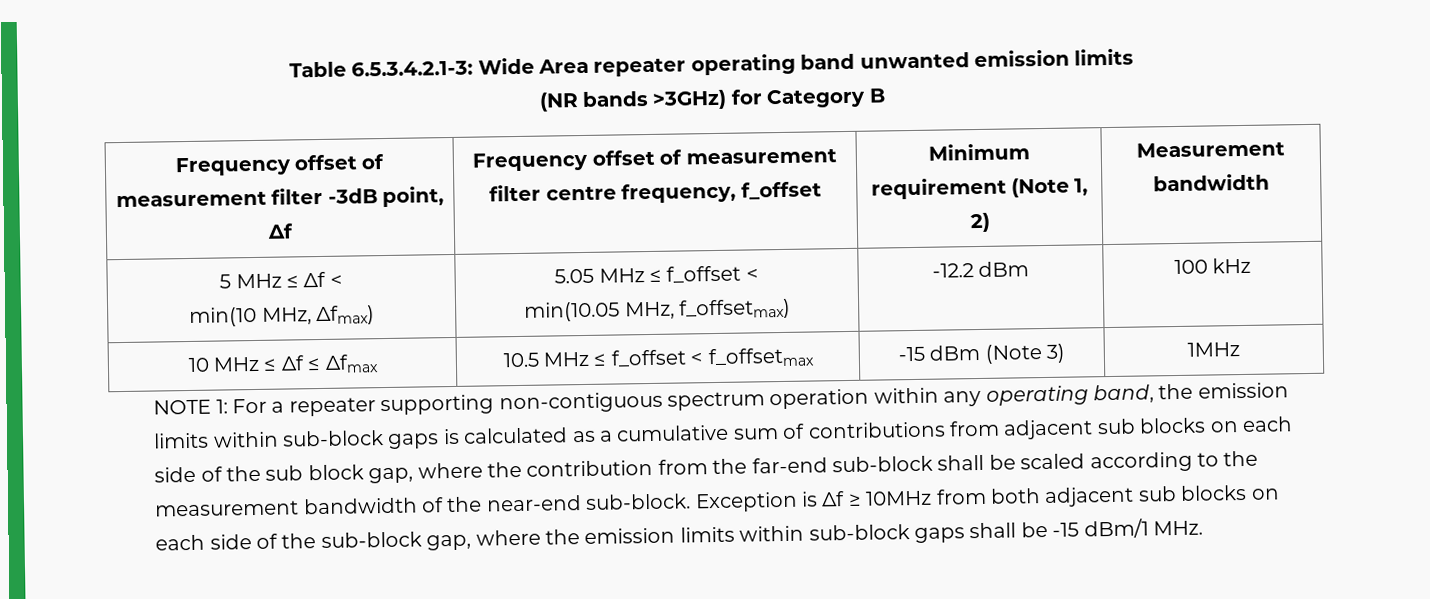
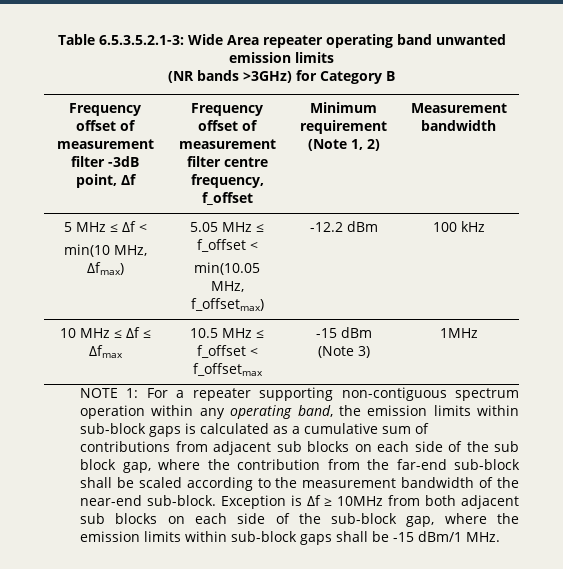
- Table 6.5.3.4.2.1-3: Wide Area repeater operating band unwanted emission limits
+ Table 6.5.3.5.2.1-3: Wide Area repeater operating band unwanted emission limits

